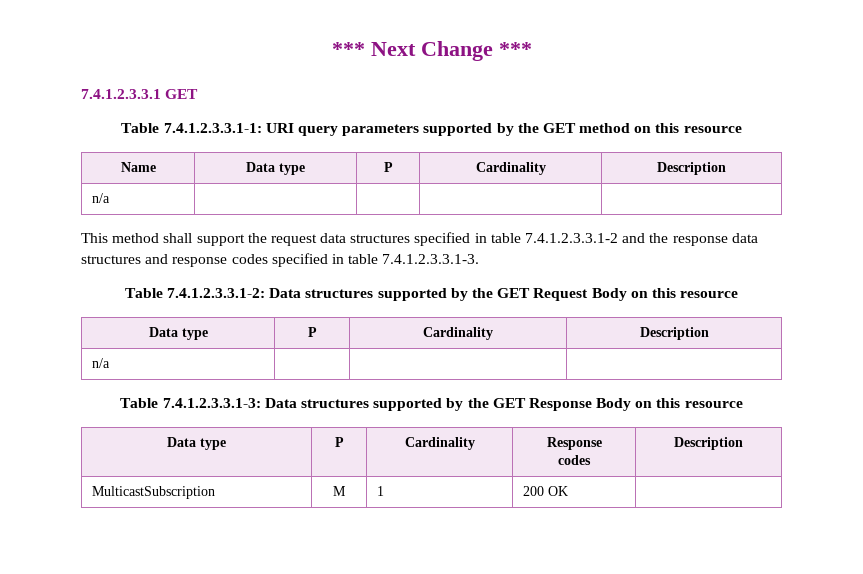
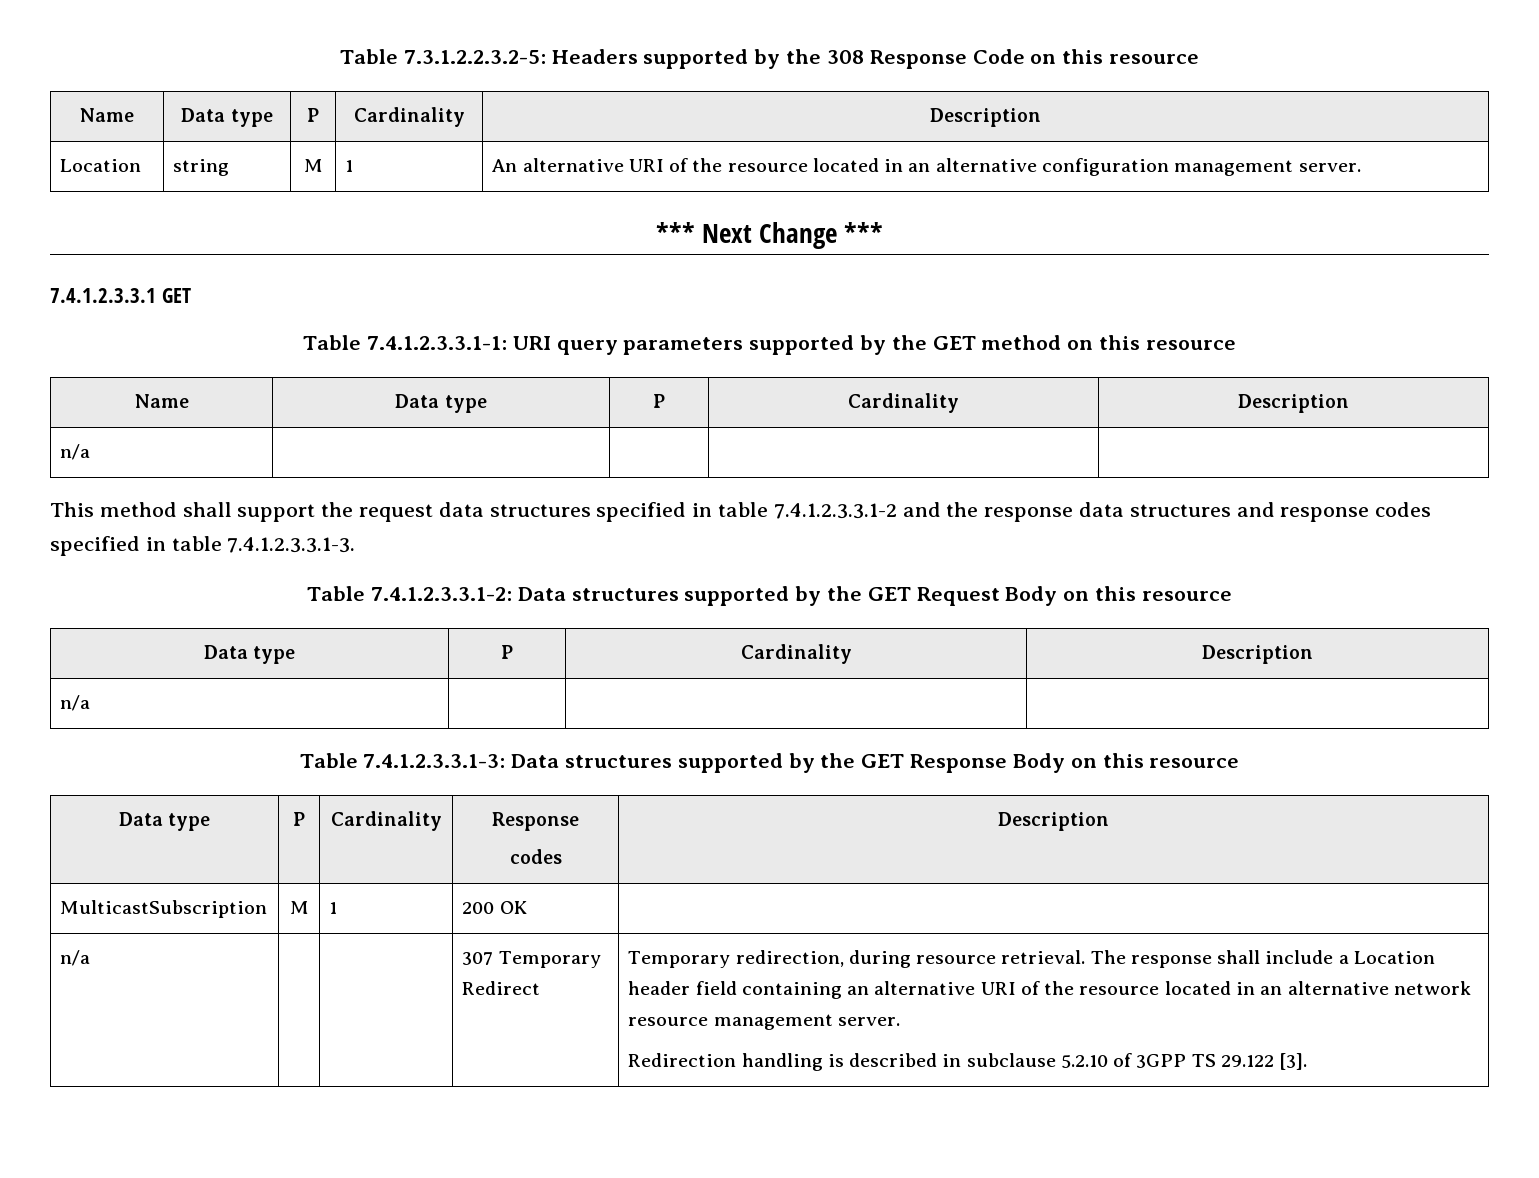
+ Table 7.3.1.2.2.3.2-5: Headers supported by the 308 Response Code on this resource
+ Name | Data type | P | Cardinality | Description
+ Location | string | M | 1 | An alternative URI of the resource located in an alternative configuration management server.
+ n/a | | | 307 Temporary Redirect | Temporary redirection, during resource retrieval. The response shall include a Location header field containing an alternative URI of the resource located in an alternative network resource management server.
+ Redirection handling is described in subclause 5.2.10 of 3GPP TS 29.122 [3].

